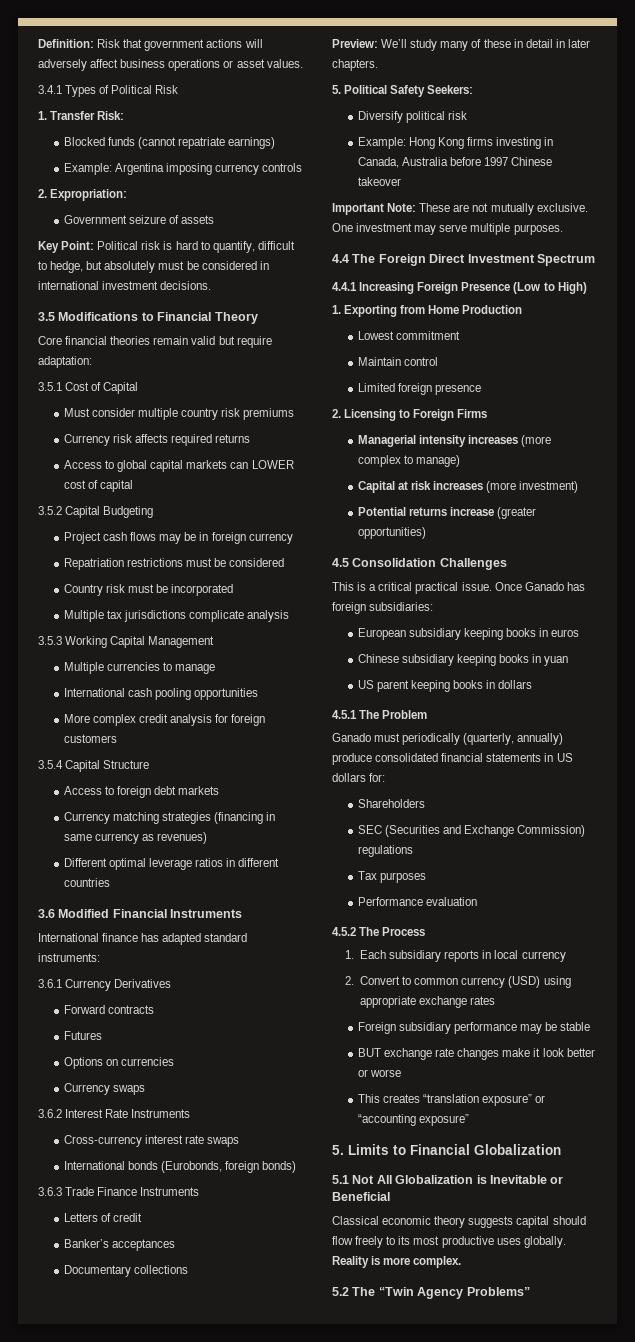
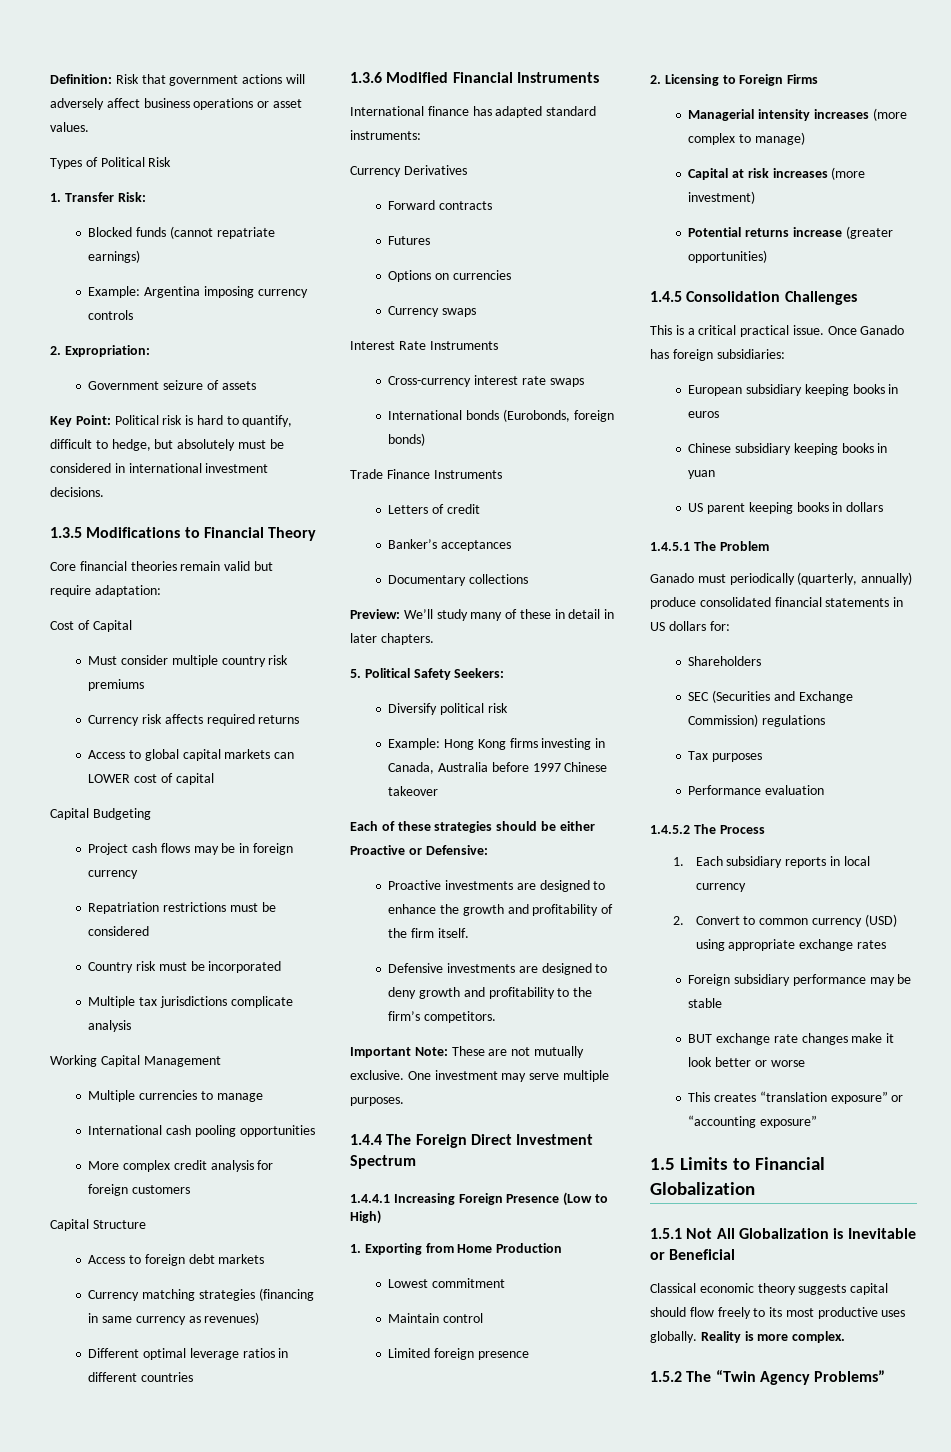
- 3.4.1 Types of Political Risk
+ Types of Political Risk
- 3.5 Modifications to Financial Theory
+ 1.3.5 Modifications to Financial Theory
- 3.5.1 Cost of Capital
+ Cost of Capital
- 3.5.2 Capital Budgeting
+ Capital Budgeting
- 3.5.3 Working Capital Management
+ Working Capital Management
- 3.5.4 Capital Structure
+ Capital Structure
- 3.6 Modified Financial Instruments
+ 1.3.6 Modified Financial Instruments
- 3.6.1 Currency Derivatives
+ Currency Derivatives
- 3.6.2 Interest Rate Instruments
+ Interest Rate Instruments
- 3.6.3 Trade Finance Instruments
+ Trade Finance Instruments
+ Each of these strategies should be either Proactive or Defensive:
+ Proactive investments are designed to enhance the growth and profitability of the firm itself.
+ Defensive investments are designed to deny growth and profitability to the firm’s competitors.
- 4.4 The Foreign Direct Investment Spectrum
+ 1.4.4 The Foreign Direct Investment Spectrum
- 4.4.1 Increasing Foreign Presence (Low to High)
+ 1.4.4.1 Increasing Foreign Presence (Low to High)
- 4.5 Consolidation Challenges
+ 1.4.5 Consolidation Challenges
- 4.5.1 The Problem
+ 1.4.5.1 The Problem
- 4.5.2 The Process
+ 1.4.5.2 The Process
- 5. Limits to Financial Globalization
+ 1.5 Limits to Financial Globalization
- 5.1 Not All Globalization is Inevitable or Beneficial
+ 1.5.1 Not All Globalization is Inevitable or Beneficial
- 5.2 The “Twin Agency Problems”
+ 1.5.2 The “Twin Agency Problems”

